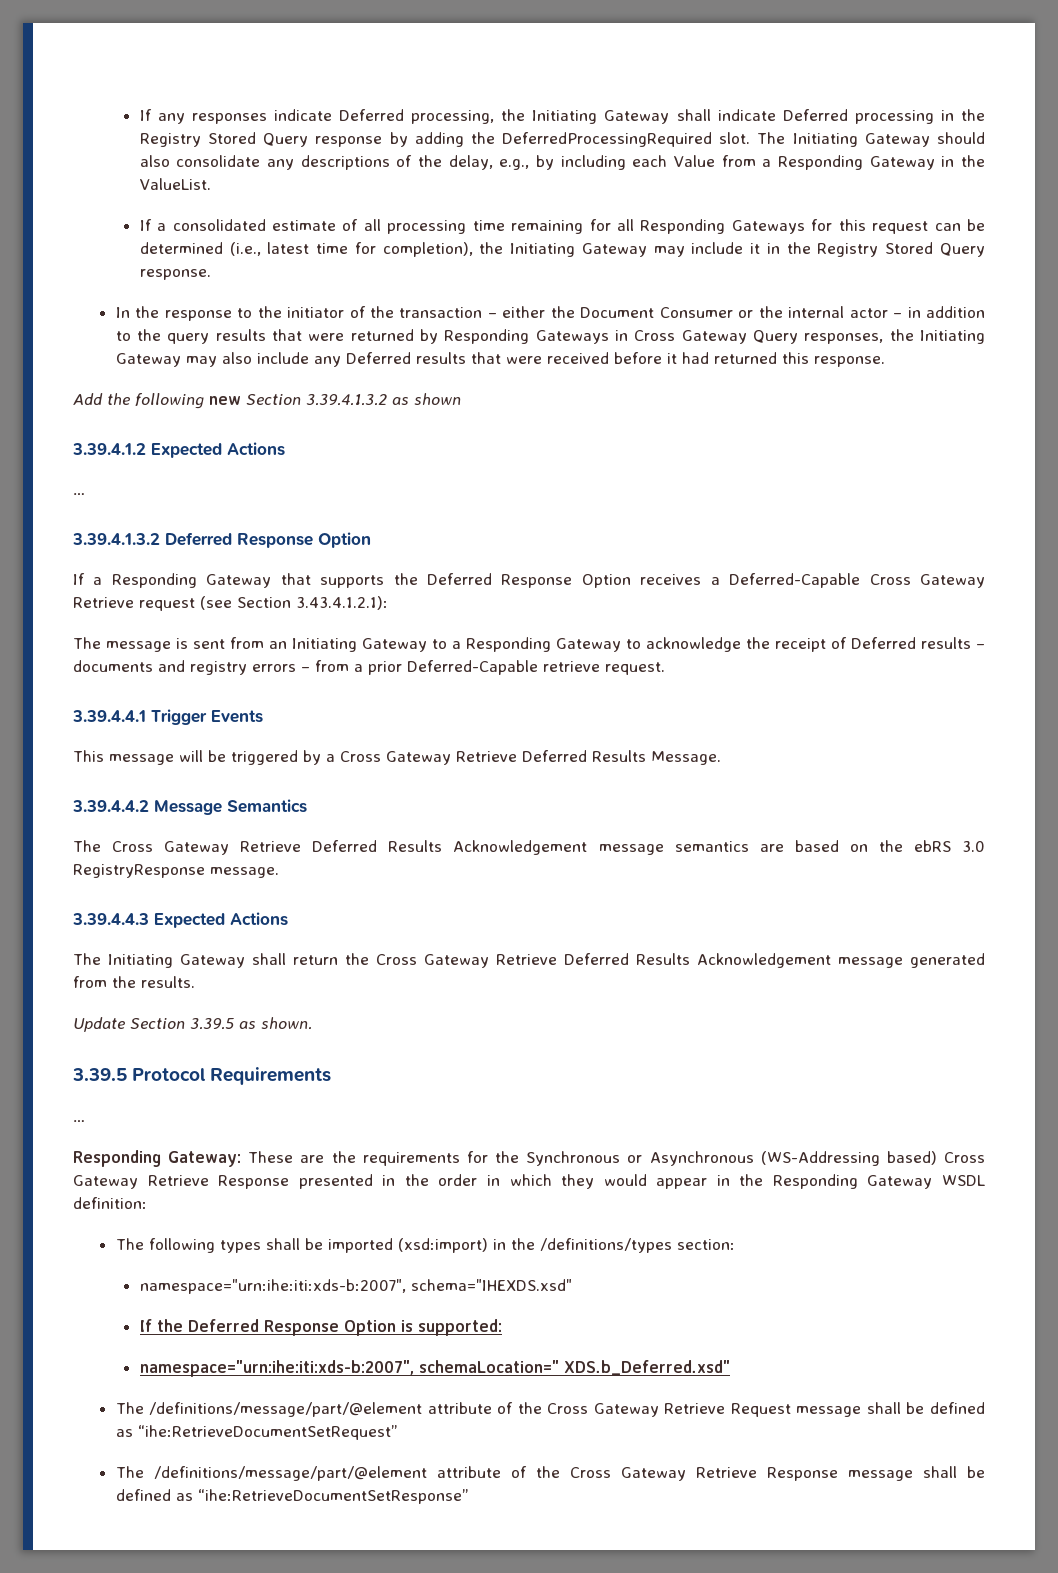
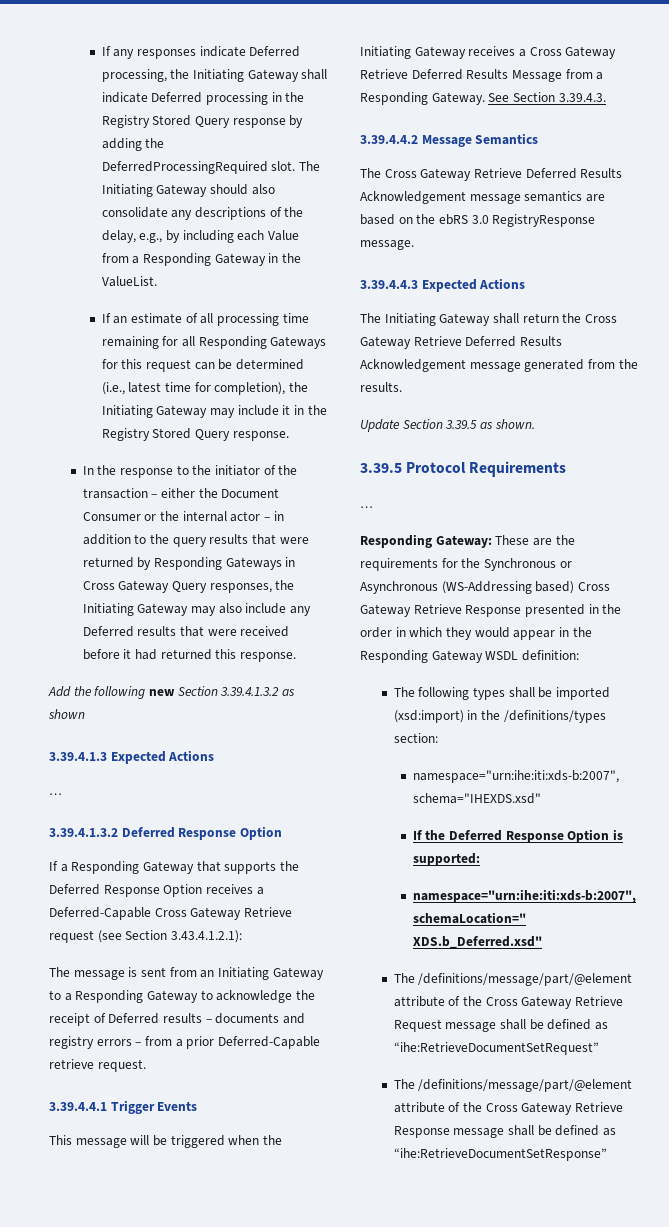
- If a consolidated estimate of all processing time remaining for all Responding Gateways for this request can be determined (i.e., latest time for completion), the Initiating Gateway may include it in the Registry Stored Query response.
+ If an estimate of all processing time remaining for all Responding Gateways for this request can be determined (i.e., latest time for completion), the Initiating Gateway may include it in the Registry Stored Query response.
- 3.39.4.1.2 Expected Actions
+ 3.39.4.1.3 Expected Actions
- This message will be triggered by a Cross Gateway Retrieve Deferred Results Message.
+ This message will be triggered when the Initiating Gateway receives a Cross Gateway Retrieve Deferred Results Message from a Responding Gateway. See Section 3.39.4.3.

